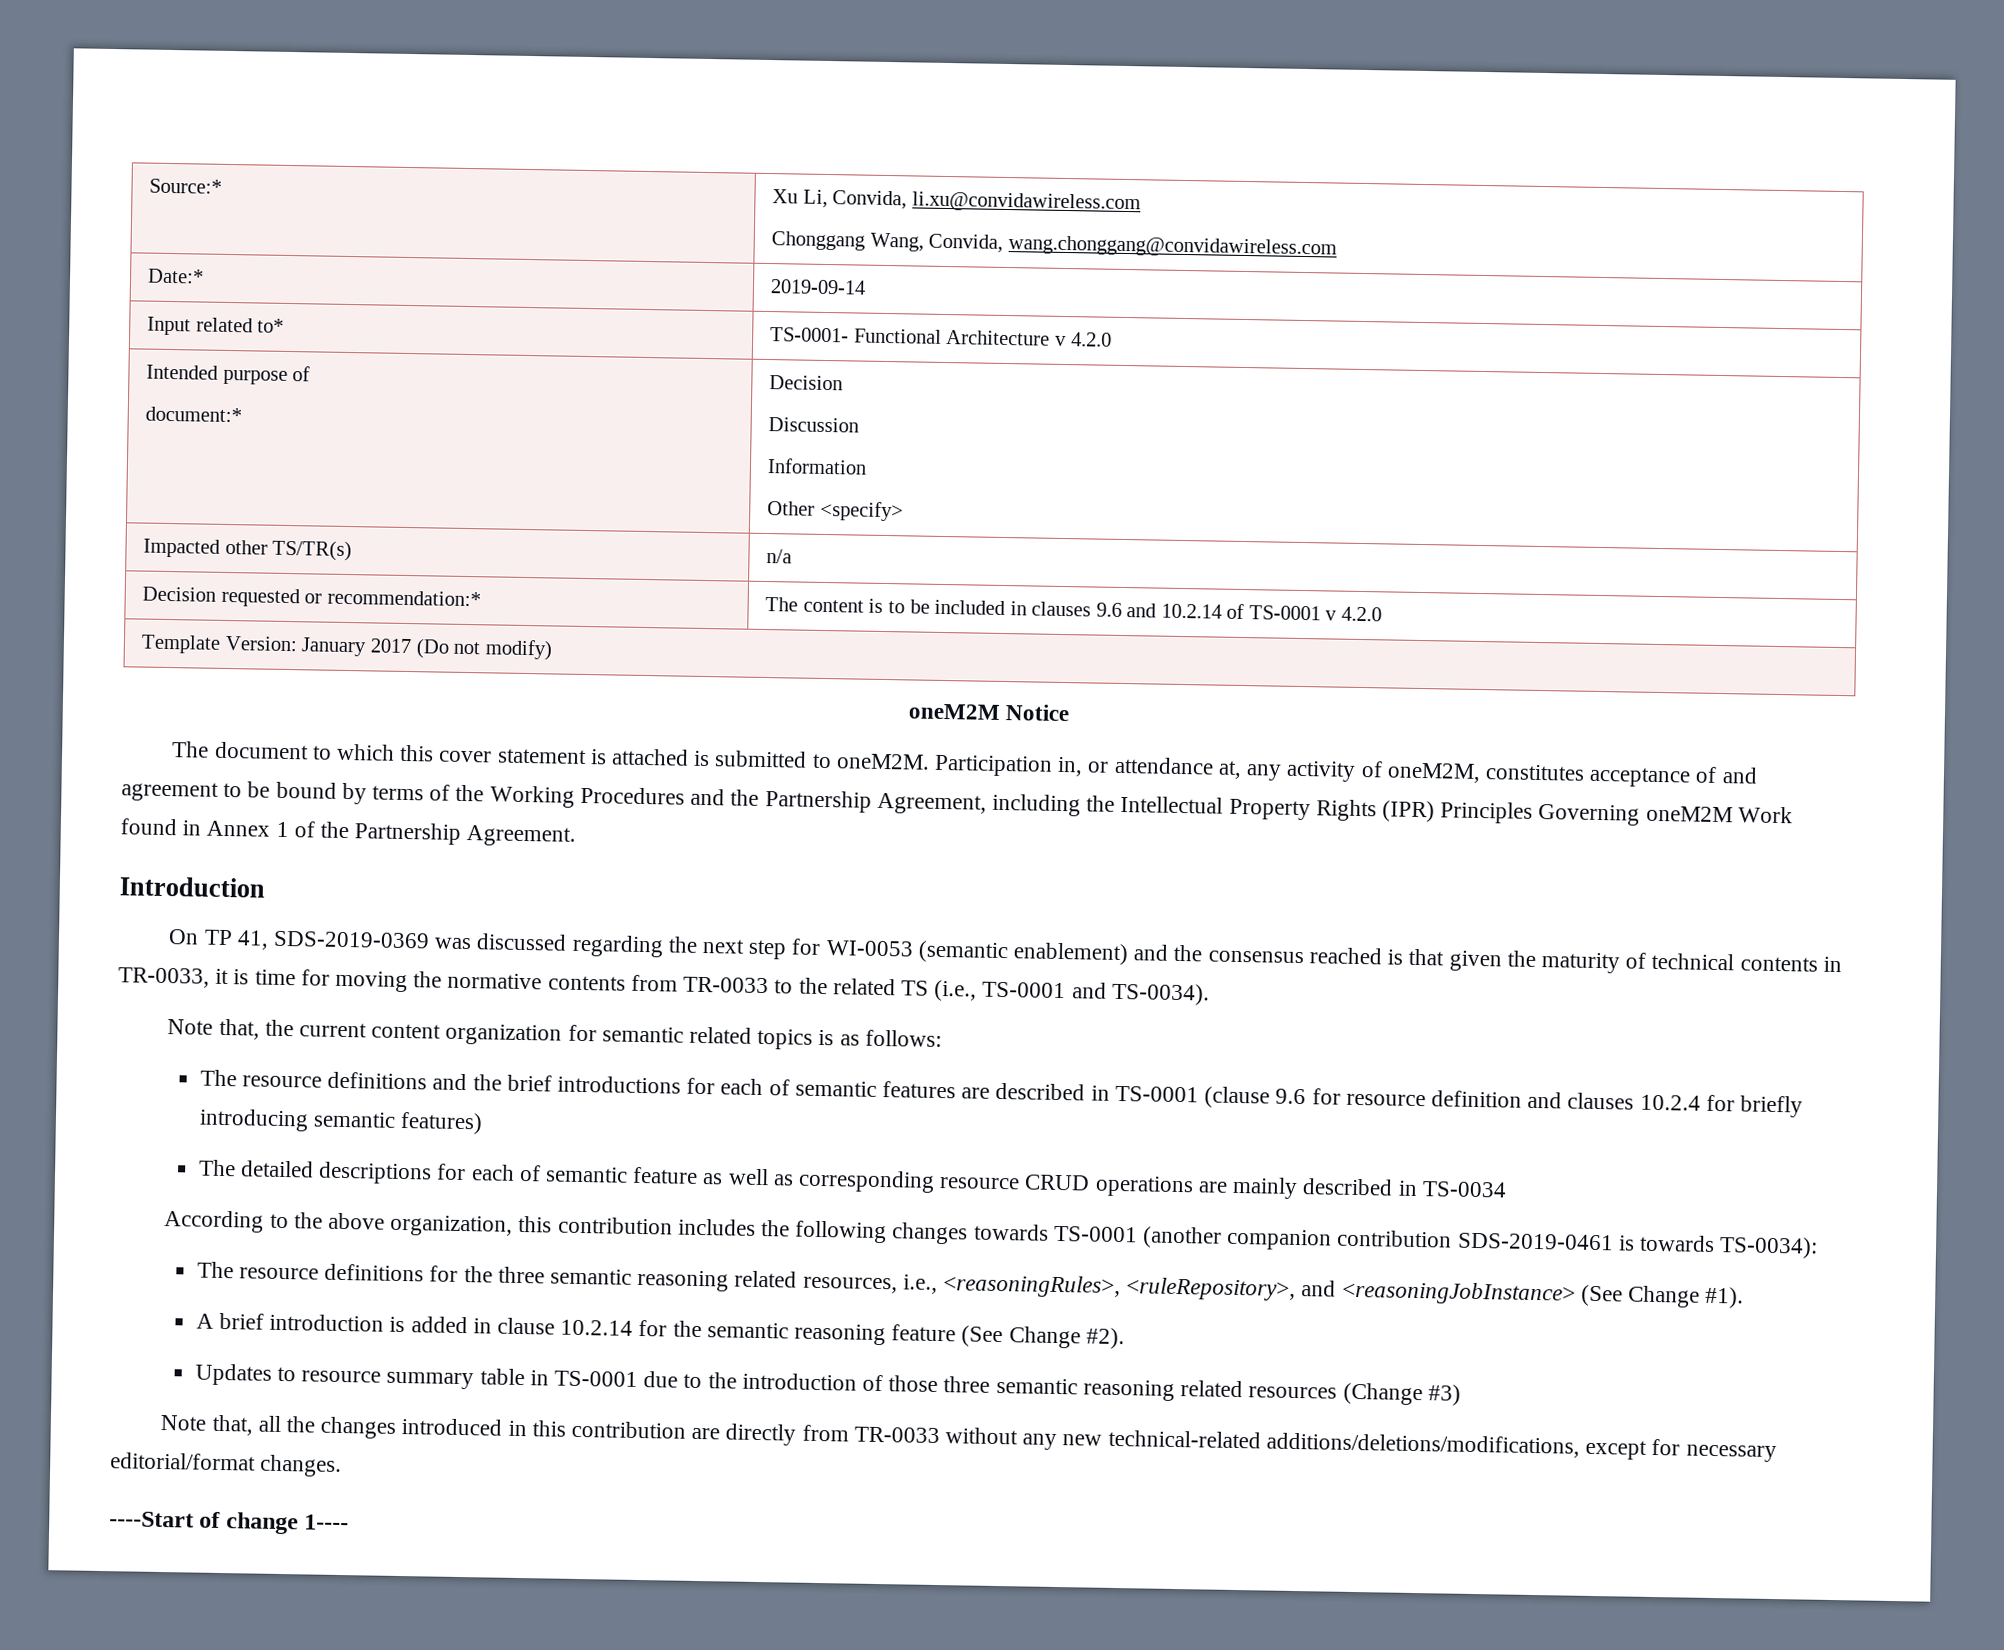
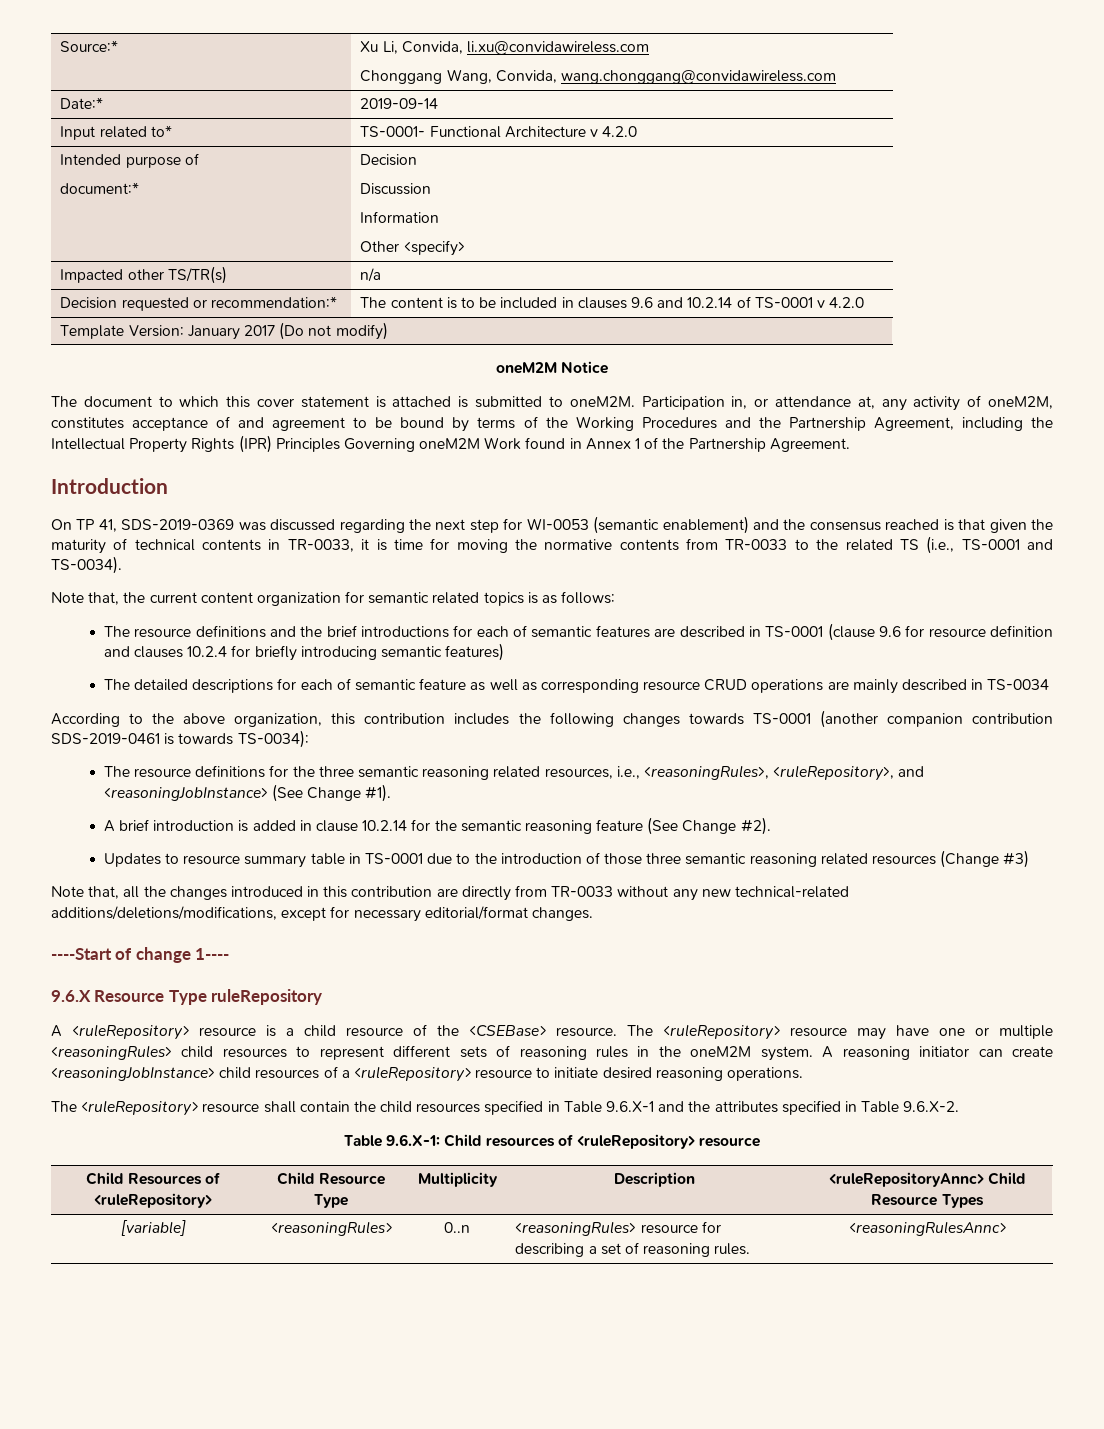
+ 9.6.X Resource Type ruleRepository
+ A <ruleRepository> resource is a child resource of the <CSEBase> resource. The <ruleRepository> resource may have one or multiple <reasoningRules> child resources to represent different sets of reasoning rules in the oneM2M system. A reasoning initiator can create <reasoningJobInstance> child resources of a <ruleRepository> resource to initiate desired reasoning operations.
+ The <ruleRepository> resource shall contain the child resources specified in Table 9.6.X-1 and the attributes specified in Table 9.6.X-2.
+ Table 9.6.X-1: Child resources of <ruleRepository> resource
+ Child Resources of <ruleRepository> | Child Resource Type | Multiplicity | Description | <ruleRepositoryAnnc> Child Resource Types
+ [variable] | <reasoningRules> | 0..n | <reasoningRules> resource for describing a set of reasoning rules. | <reasoningRulesAnnc>

